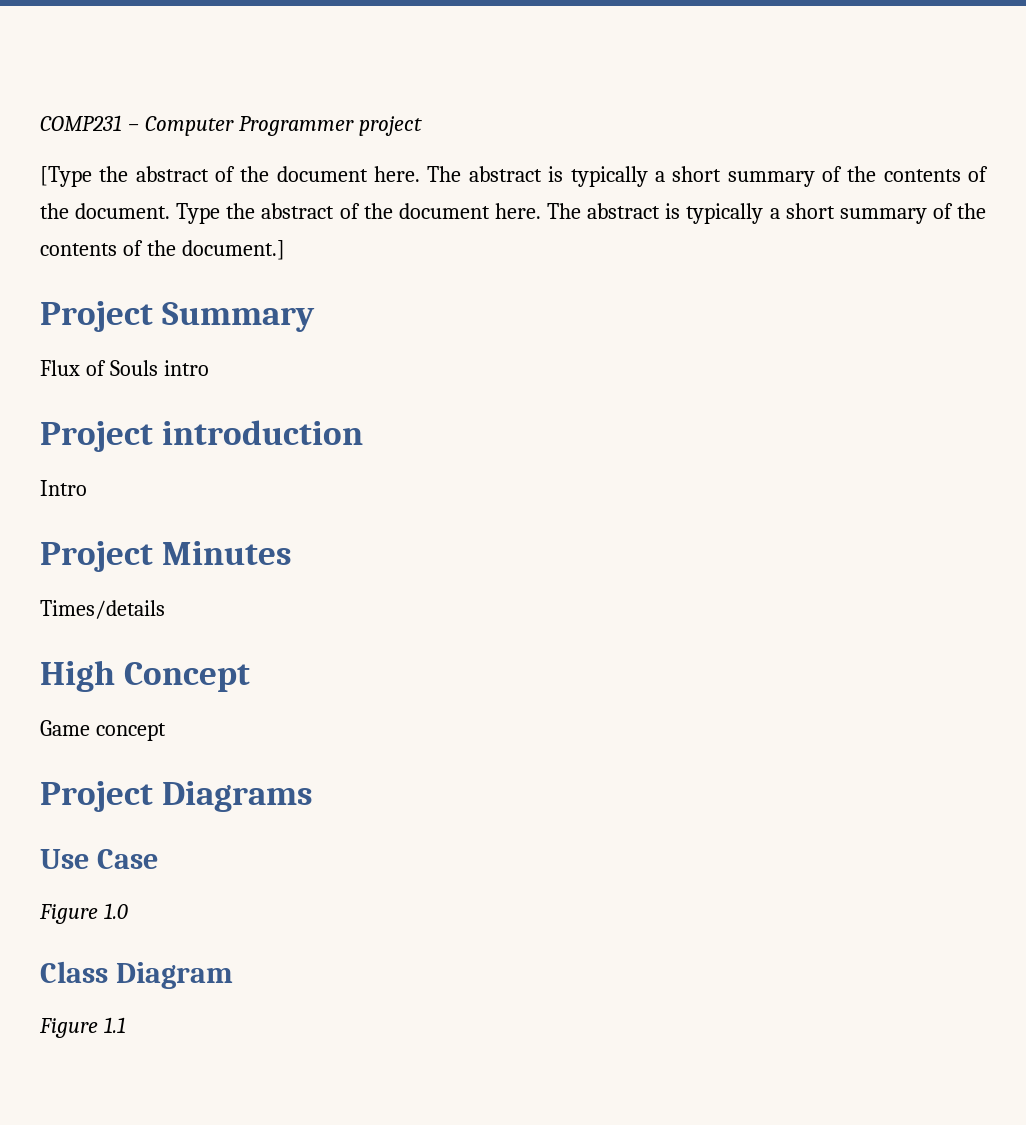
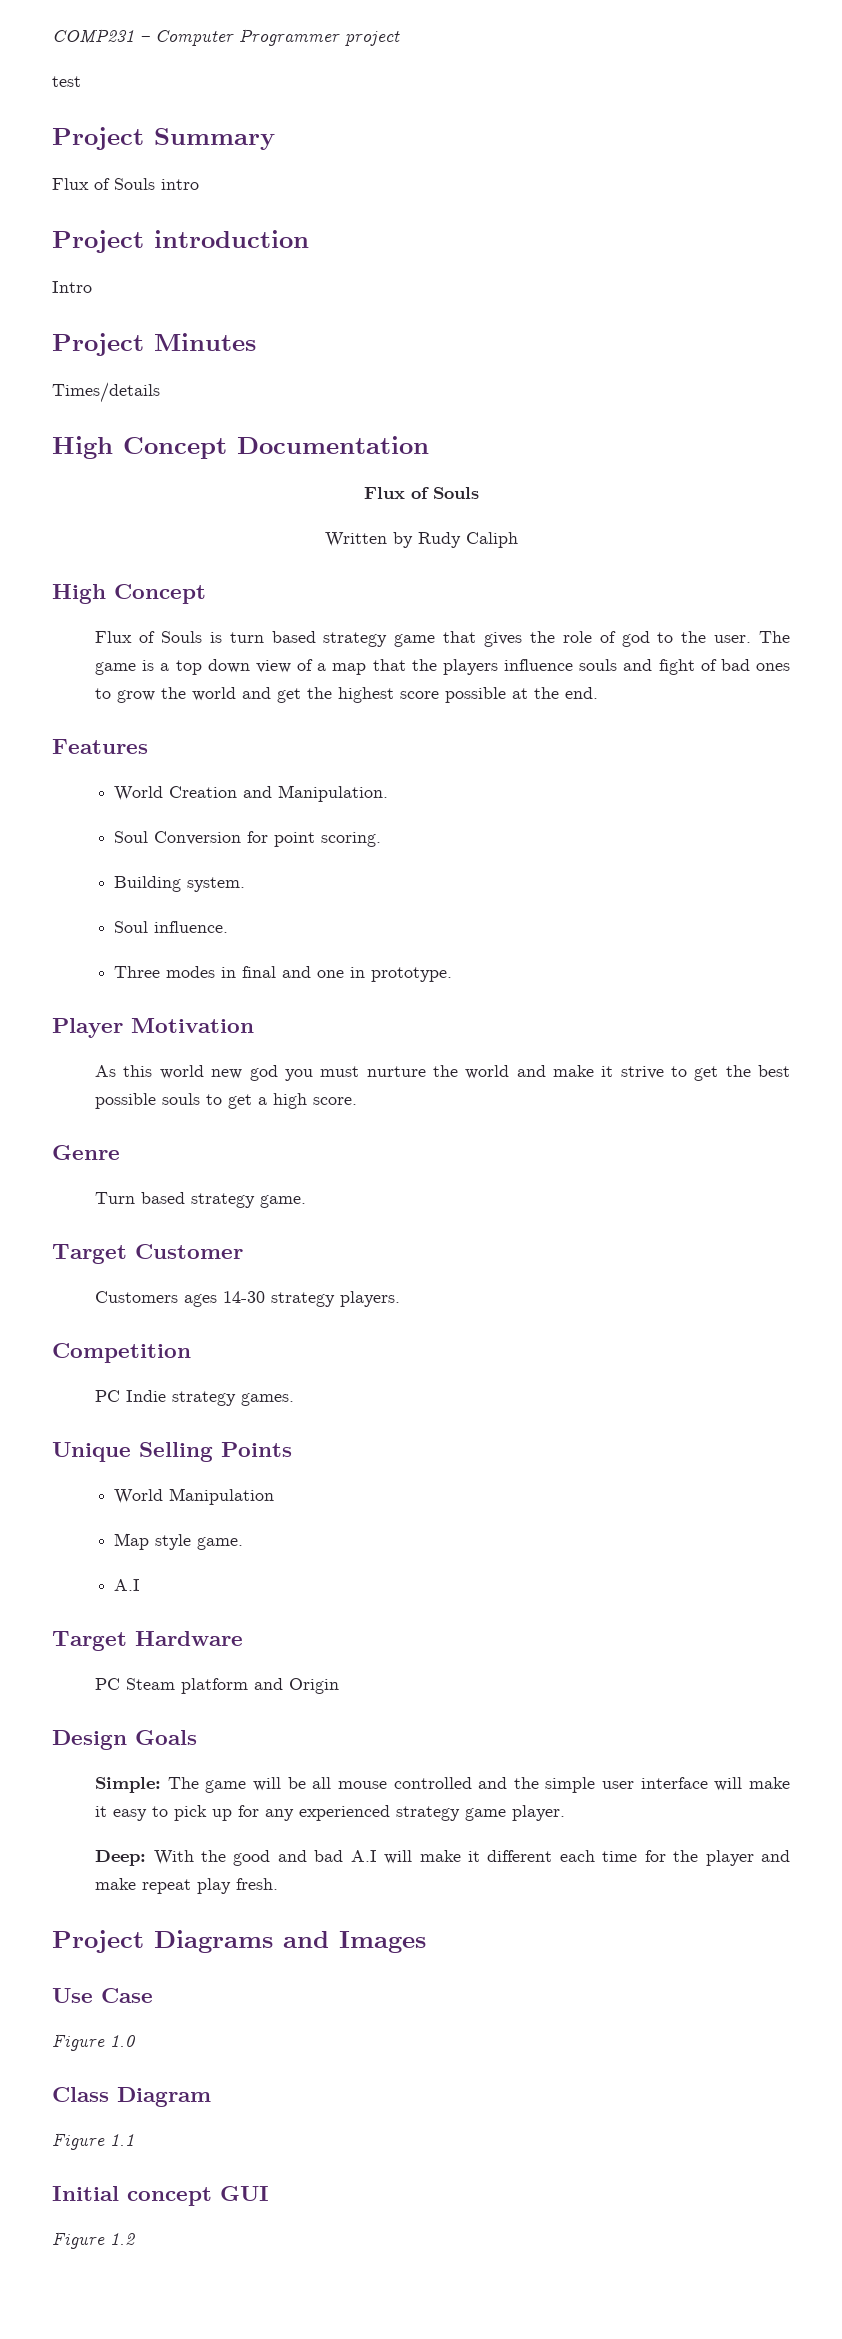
- [Type the abstract of the document here. The abstract is typically a short summary of the contents of the document. Type the abstract of the document here. The abstract is typically a short summary of the contents of the document.]
+ test
+ High Concept Documentation
+ Flux of Souls
+ Written by Rudy Caliph
  High Concept
- Game concept
+ Flux of Souls is turn based strategy game that gives the role of god to the user. The game is a top down view of a map that the players influence souls and fight of bad ones to grow the world and get the highest score possible at the end.
+ Features
+ World Creation and Manipulation.
+ Soul Conversion for point scoring.
+ Building system.
+ Soul influence.
+ Three modes in final and one in prototype.
+ Player Motivation
+ As this world new god you must nurture the world and make it strive to get the best possible souls to get a high score.
+ Genre
+ Turn based strategy game.
+ Target Customer
+ Customers ages 14-30 strategy players.
+ Competition
+ PC Indie strategy games.
+ Unique Selling Points
+ World Manipulation
+ Map style game.
+ A.I
+ Target Hardware
+ PC Steam platform and Origin
+ Design Goals
+ Simple: The game will be all mouse controlled and the simple user interface will make it easy to pick up for any experienced strategy game player.
+ Deep: With the good and bad A.I will make it different each time for the player and make repeat play fresh.
- Project Diagrams
+ Project Diagrams and Images
+ Initial concept GUI
+ Figure 1.2

